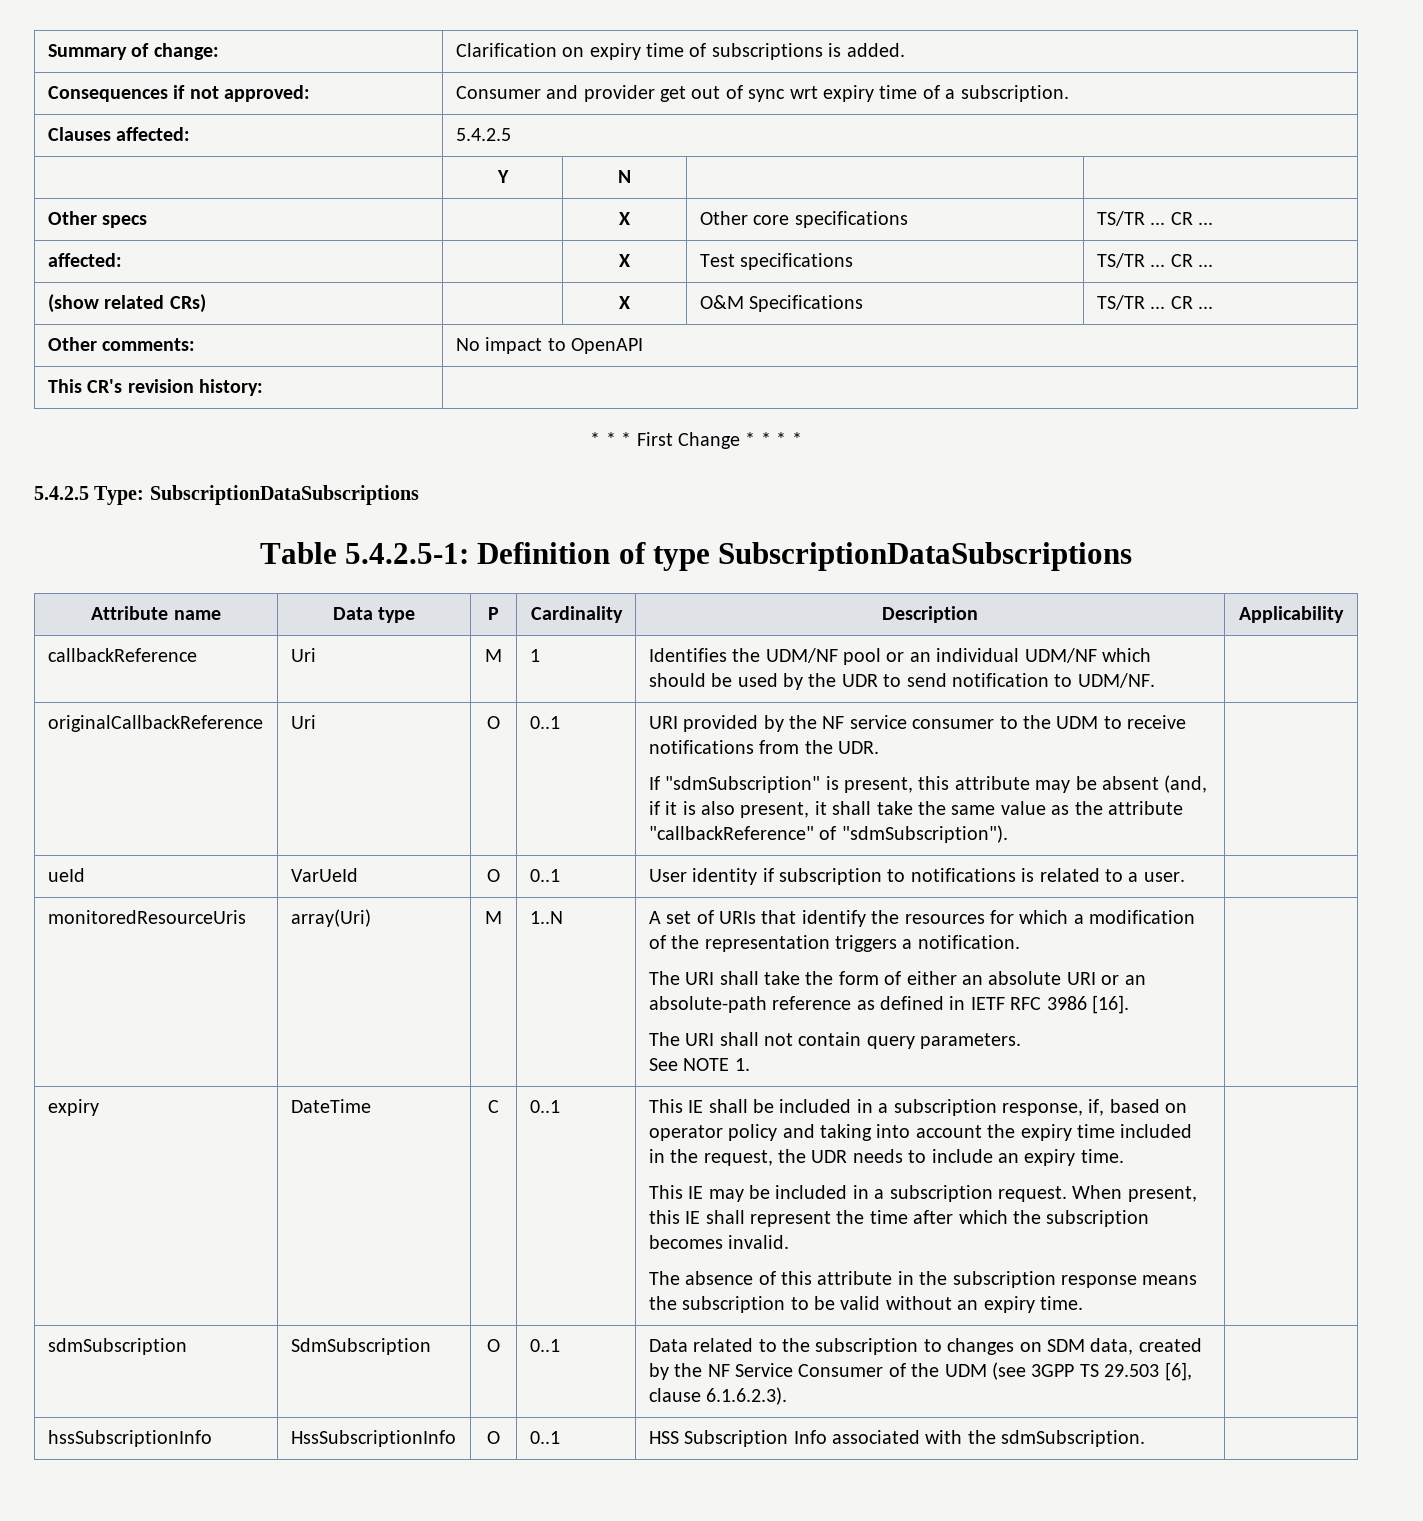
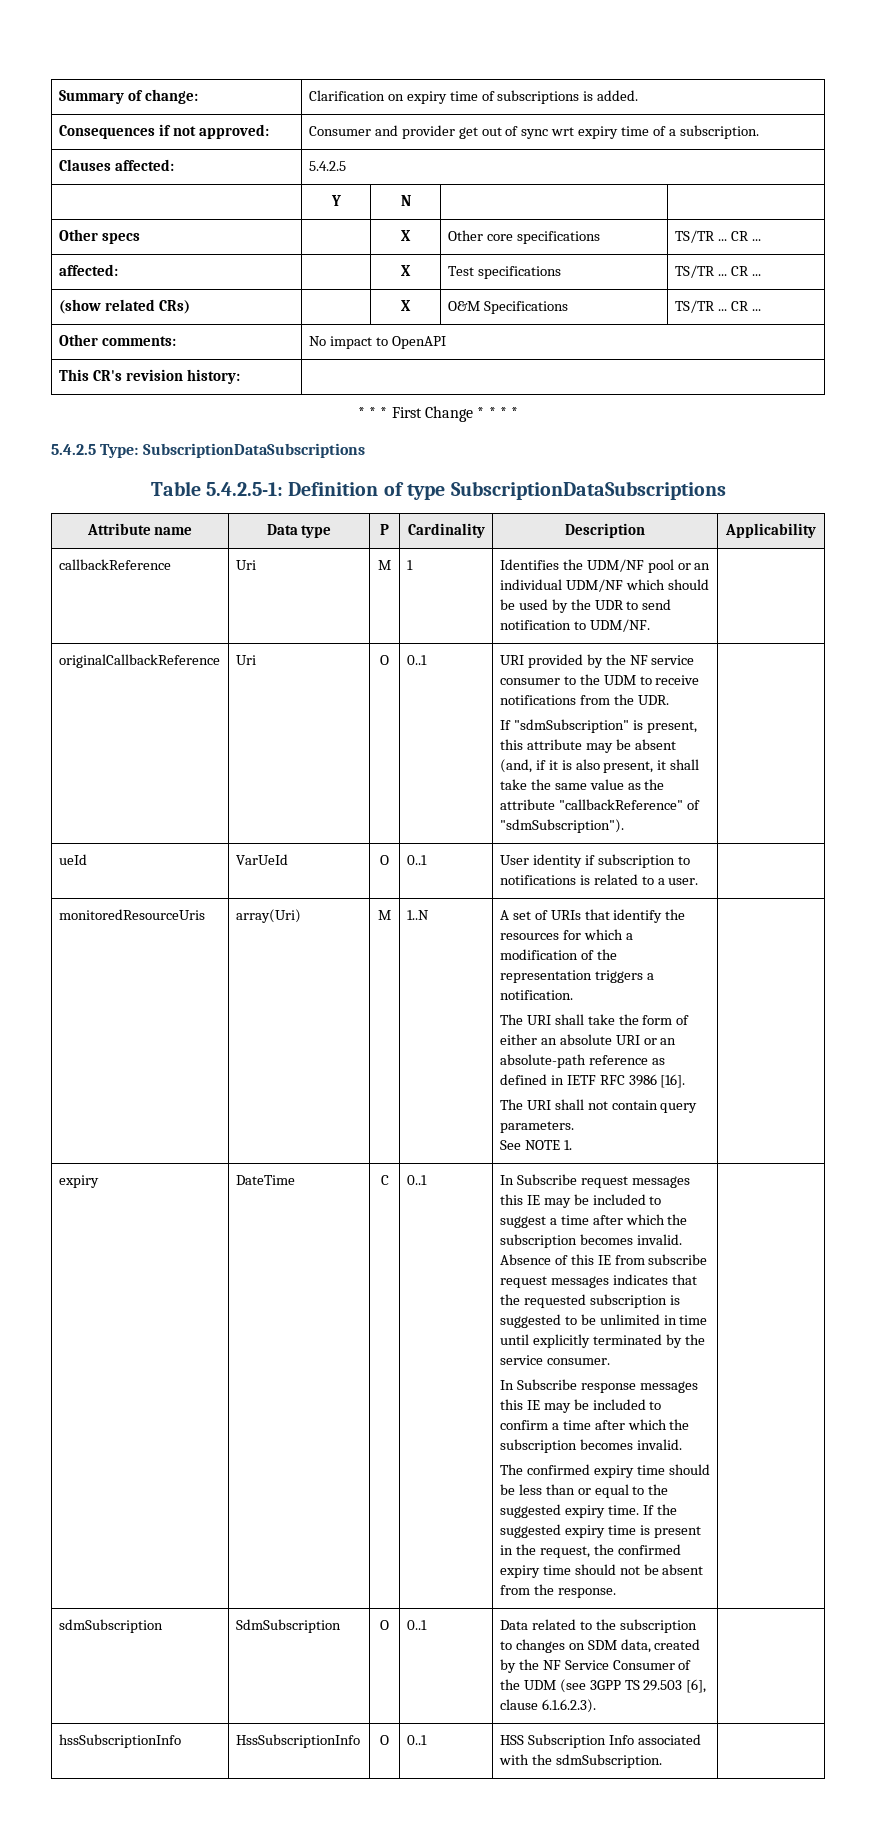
- This IE shall be included in a subscription response, if, based on operator policy and taking into account the expiry time included in the request, the UDR needs to include an expiry time.
- This IE may be included in a subscription request. When present, this IE shall represent the time after which the subscription becomes invalid.
+ In Subscribe request messages this IE may be included to suggest a time after which the subscription becomes invalid. Absence of this IE from subscribe request messages indicates that the requested subscription is suggested to be unlimited in time until explicitly terminated by the service consumer.
+ In Subscribe response messages this IE may be included to confirm a time after which the subscription becomes invalid.
- The absence of this attribute in the subscription response means the subscription to be valid without an expiry time.
+ The confirmed expiry time should be less than or equal to the suggested expiry time. If the suggested expiry time is present in the request, the confirmed expiry time should not be absent from the response.

